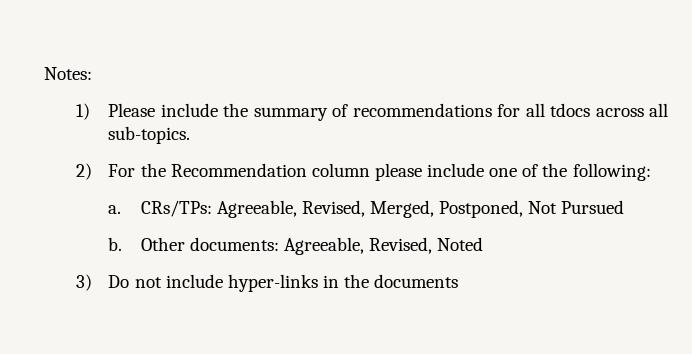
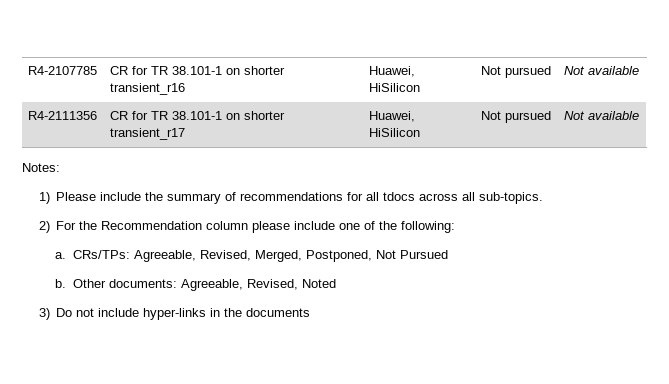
+ R4-2107785 | CR for TR 38.101-1 on shorter transient_r16 | Huawei, HiSilicon | Not pursued | Not available
+ R4-2111356 | CR for TR 38.101-1 on shorter transient_r17 | Huawei, HiSilicon | Not pursued | Not available

